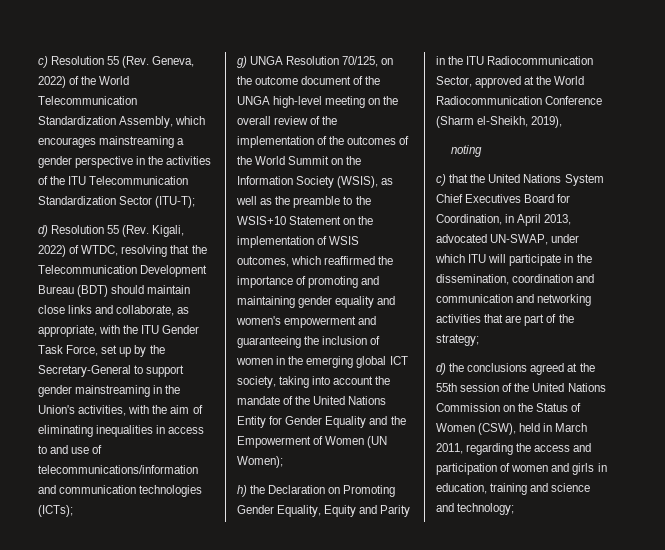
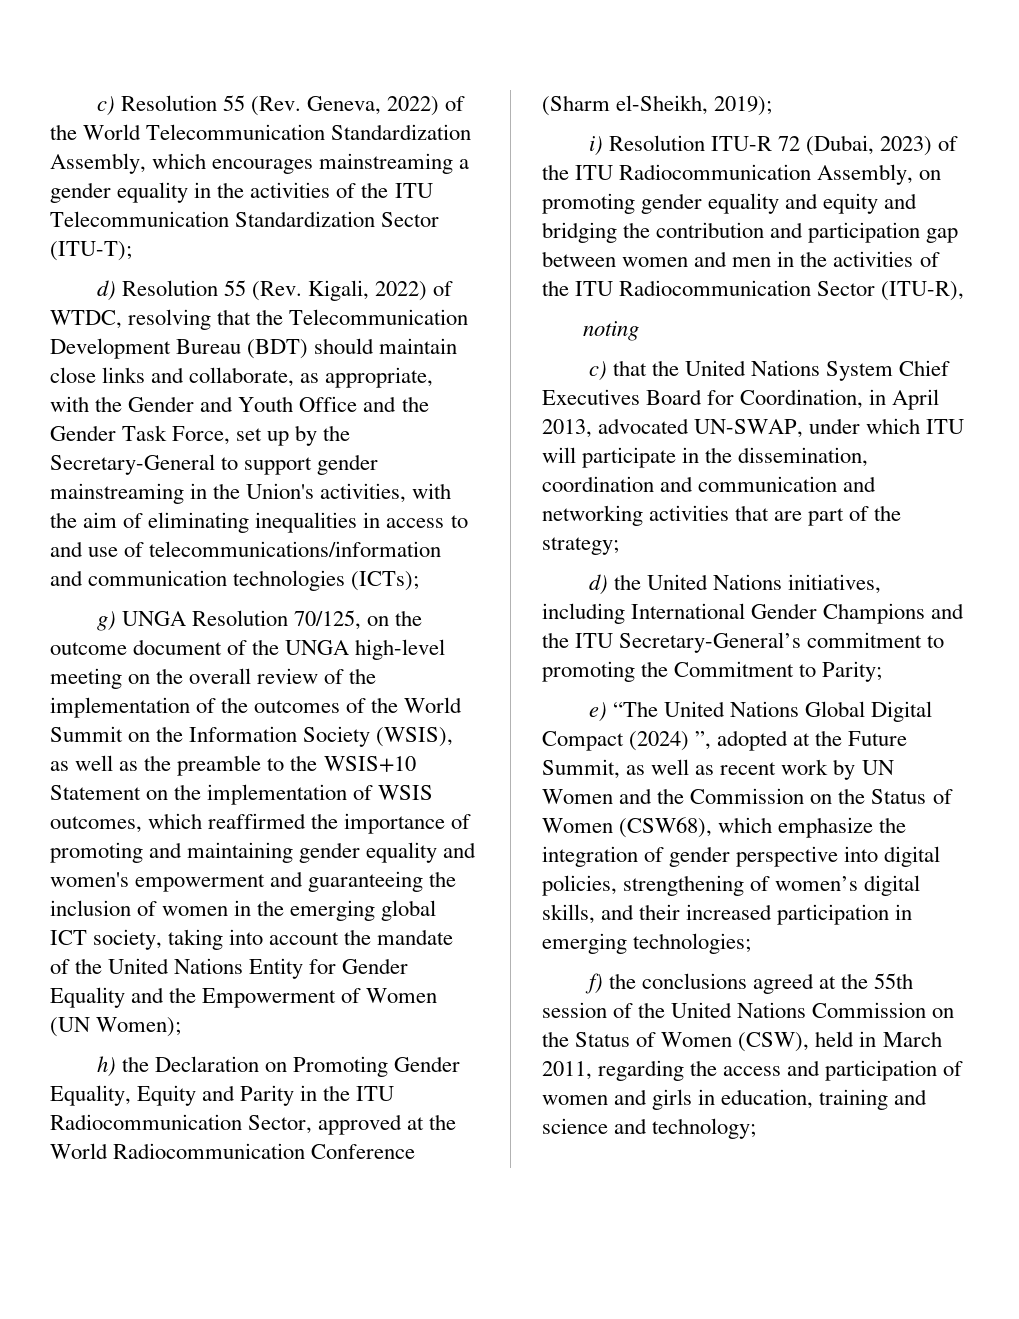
- c) Resolution 55 (Rev. Geneva, 2022) of the World Telecommunication Standardization Assembly, which encourages mainstreaming a gender perspective in the activities of the ITU Telecommunication Standardization Sector (ITU-T);
+ c) Resolution 55 (Rev. Geneva, 2022) of the World Telecommunication Standardization Assembly, which encourages mainstreaming a gender equality in the activities of the ITU Telecommunication Standardization Sector (ITU-T);
- d) Resolution 55 (Rev. Kigali, 2022) of WTDC, resolving that the Telecommunication Development Bureau (BDT) should maintain close links and collaborate, as appropriate, with the ITU Gender Task Force, set up by the Secretary-General to support gender mainstreaming in the Union's activities, with the aim of eliminating inequalities in access to and use of telecommunications/information and communication technologies (ICTs);
+ d) Resolution 55 (Rev. Kigali, 2022) of WTDC, resolving that the Telecommunication Development Bureau (BDT) should maintain close links and collaborate, as appropriate, with the Gender and Youth Office and the Gender Task Force, set up by the Secretary-General to support gender mainstreaming in the Union's activities, with the aim of eliminating inequalities in access to and use of telecommunications/information and communication technologies (ICTs);
- h) the Declaration on Promoting Gender Equality, Equity and Parity in the ITU Radiocommunication Sector, approved at the World Radiocommunication Conference (Sharm el-Sheikh, 2019),
+ h) the Declaration on Promoting Gender Equality, Equity and Parity in the ITU Radiocommunication Sector, approved at the World Radiocommunication Conference (Sharm el-Sheikh, 2019);
+ i) Resolution ITU-R 72 (Dubai, 2023) of the ITU Radiocommunication Assembly, on promoting gender equality and equity and bridging the contribution and participation gap between women and men in the activities of the ITU Radiocommunication Sector (ITU-R),
- d) the conclusions agreed at the 55th session of the United Nations Commission on the Status of Women (CSW), held in March 2011, regarding the access and participation of women and girls in education, training and science and technology;
+ d) the United Nations initiatives, including International Gender Champions and the ITU Secretary-General’s commitment to promoting the Commitment to Parity;
+ e) “The United Nations Global Digital Compact (2024) ”, adopted at the Future Summit, as well as recent work by UN Women and the Commission on the Status of Women (CSW68), which emphasize the integration of gender perspective into digital policies, strengthening of women’s digital skills, and their increased participation in emerging technologies;
+ f) the conclusions agreed at the 55th session of the United Nations Commission on the Status of Women (CSW), held in March 2011, regarding the access and participation of women and girls in education, training and science and technology;

